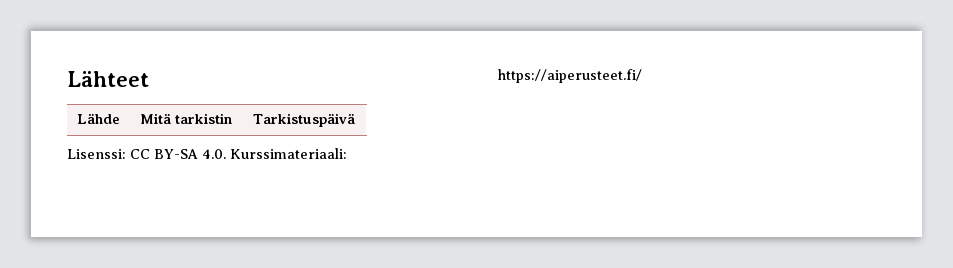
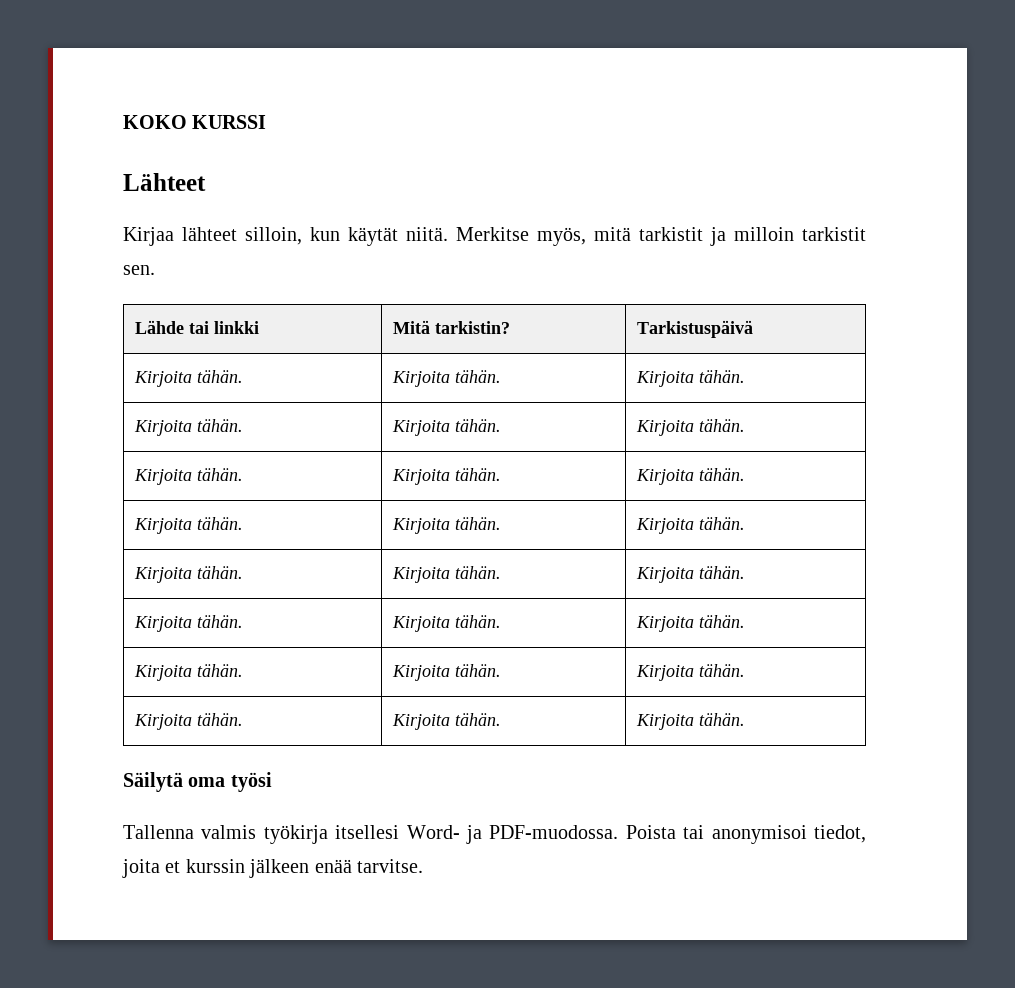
+ KOKO KURSSI
+ Kirjaa lähteet silloin, kun käytät niitä. Merkitse myös, mitä tarkistit ja milloin tarkistit sen.
- Lähde | Mitä tarkistin | Tarkistuspäivä
- Lisenssi: CC BY-SA 4.0. Kurssimateriaali: https://aiperusteet.fi/
+ Lähde tai linkki | Mitä tarkistin? | Tarkistuspäivä
+ Kirjoita tähän. | Kirjoita tähän. | Kirjoita tähän.
+ Kirjoita tähän. | Kirjoita tähän. | Kirjoita tähän.
+ Kirjoita tähän. | Kirjoita tähän. | Kirjoita tähän.
+ Kirjoita tähän. | Kirjoita tähän. | Kirjoita tähän.
+ Kirjoita tähän. | Kirjoita tähän. | Kirjoita tähän.
+ Kirjoita tähän. | Kirjoita tähän. | Kirjoita tähän.
+ Kirjoita tähän. | Kirjoita tähän. | Kirjoita tähän.
+ Kirjoita tähän. | Kirjoita tähän. | Kirjoita tähän.
+ Säilytä oma työsi
+ Tallenna valmis työkirja itsellesi Word- ja PDF-muodossa. Poista tai anonymisoi tiedot, joita et kurssin jälkeen enää tarvitse.

